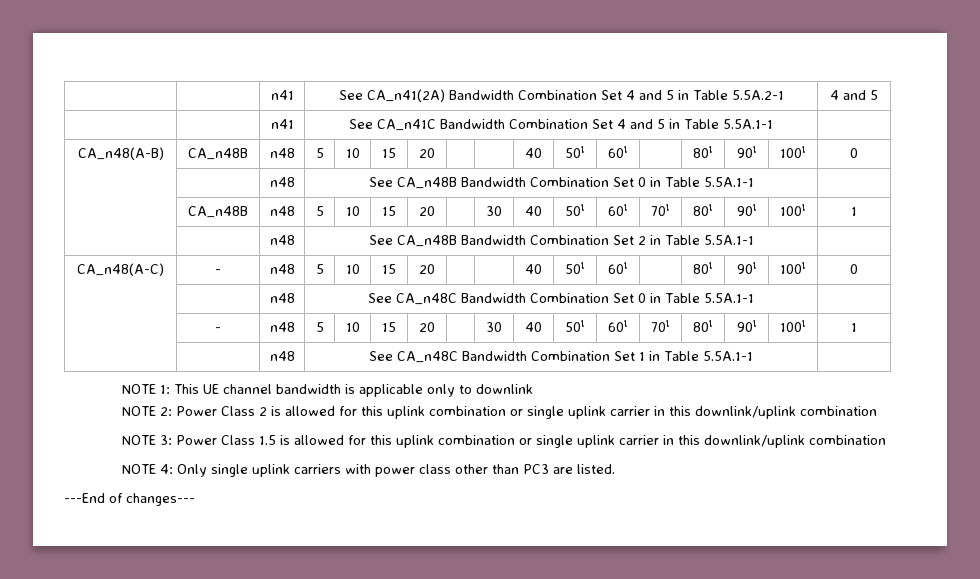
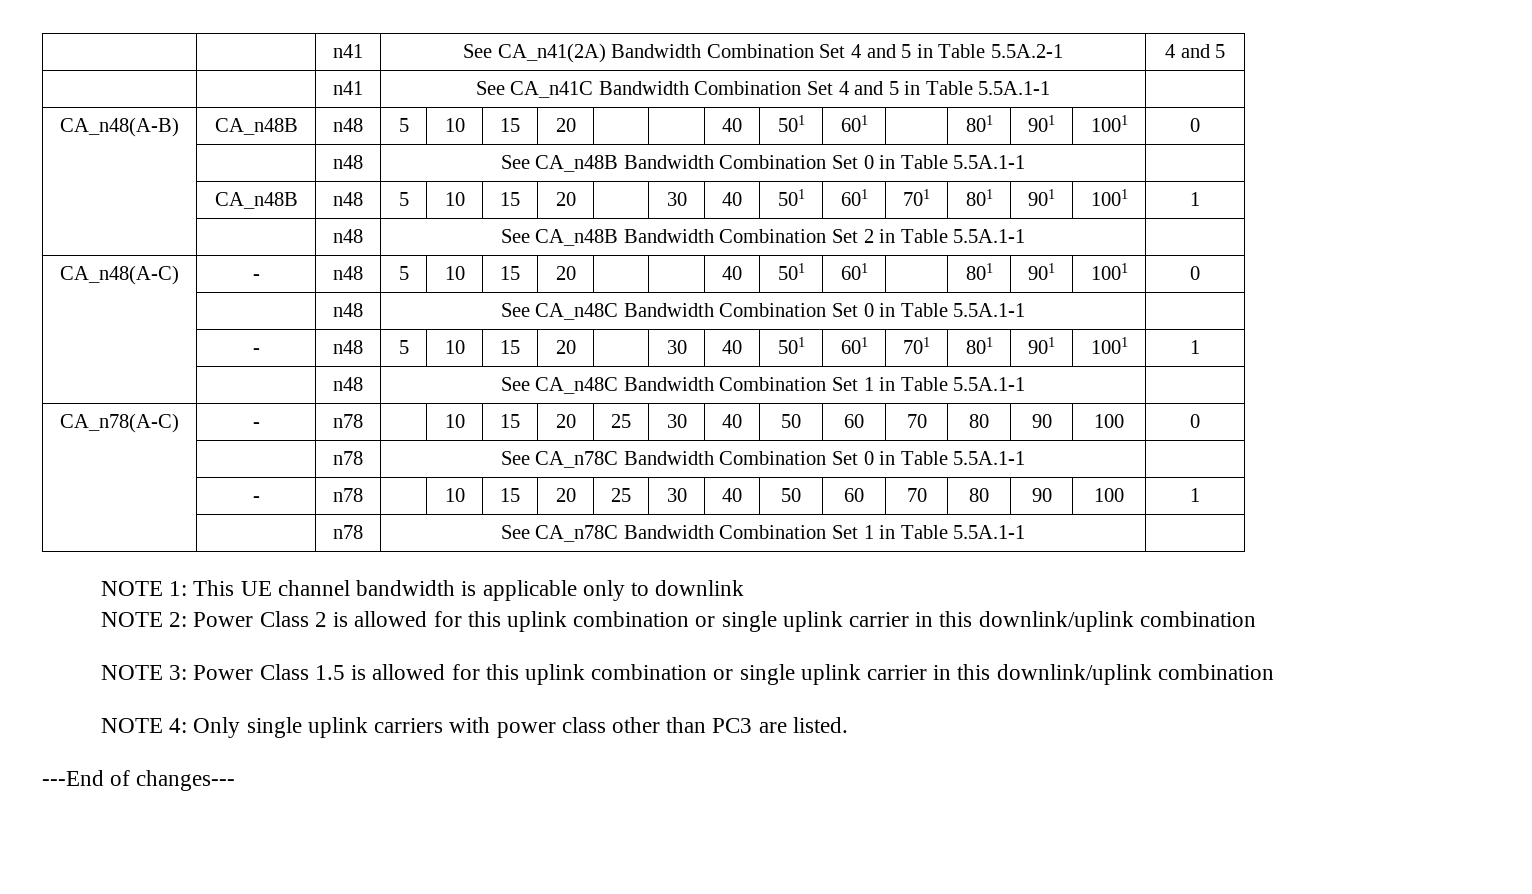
+ CA_n78(A-C) | - | n78 | | 10 | 15 | 20 | 25 | 30 | 40 | 50 | 60 | 70 | 80 | 90 | 100 | 0
+ | | n78 | See CA_n78C Bandwidth Combination Set 0 in Table 5.5A.1-1 |
+ | - | n78 | | 10 | 15 | 20 | 25 | 30 | 40 | 50 | 60 | 70 | 80 | 90 | 100 | 1
+ | | n78 | See CA_n78C Bandwidth Combination Set 1 in Table 5.5A.1-1 |

